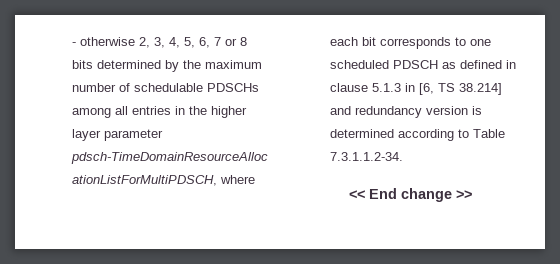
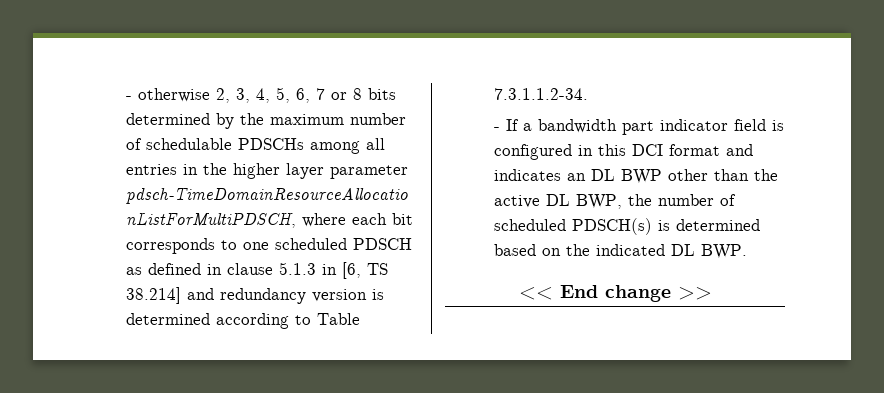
+ - If a bandwidth part indicator field is configured in this DCI format and indicates an DL BWP other than the active DL BWP, the number of scheduled PDSCH(s) is determined based on the indicated DL BWP.

